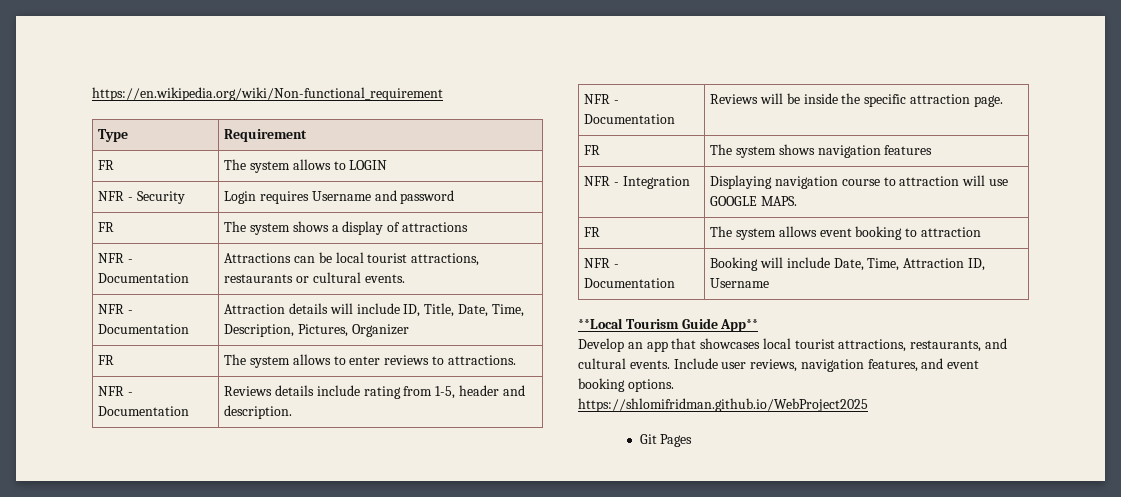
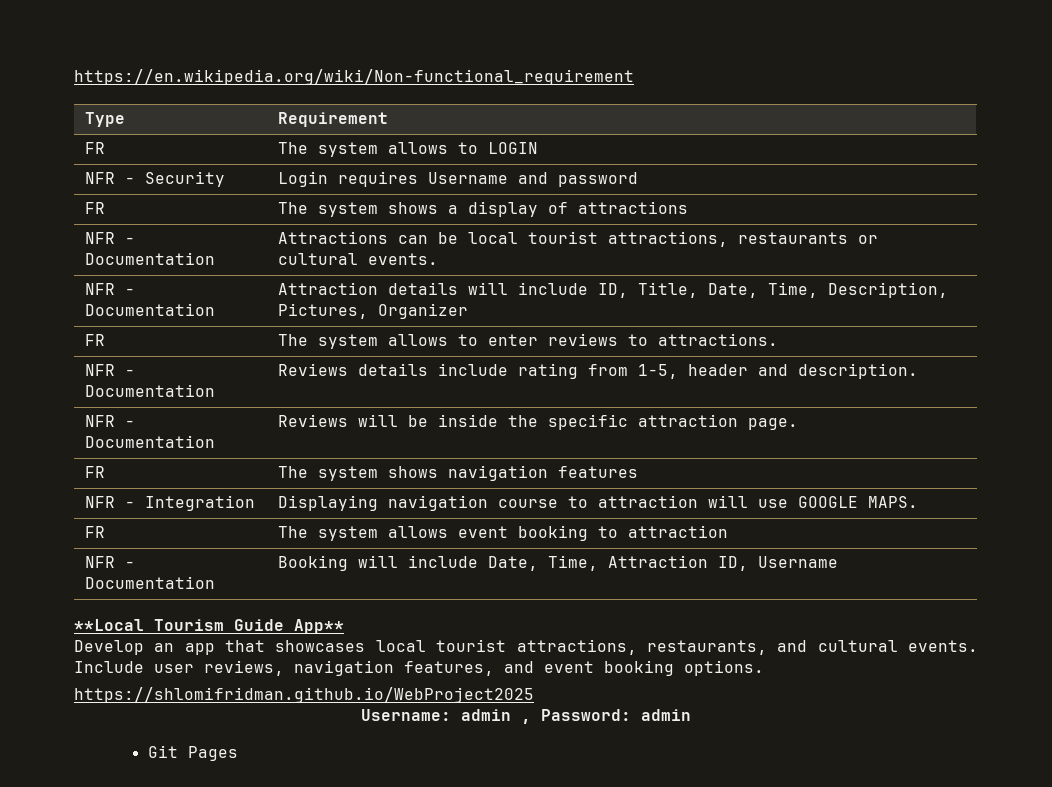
+ Username: admin , Password: admin

